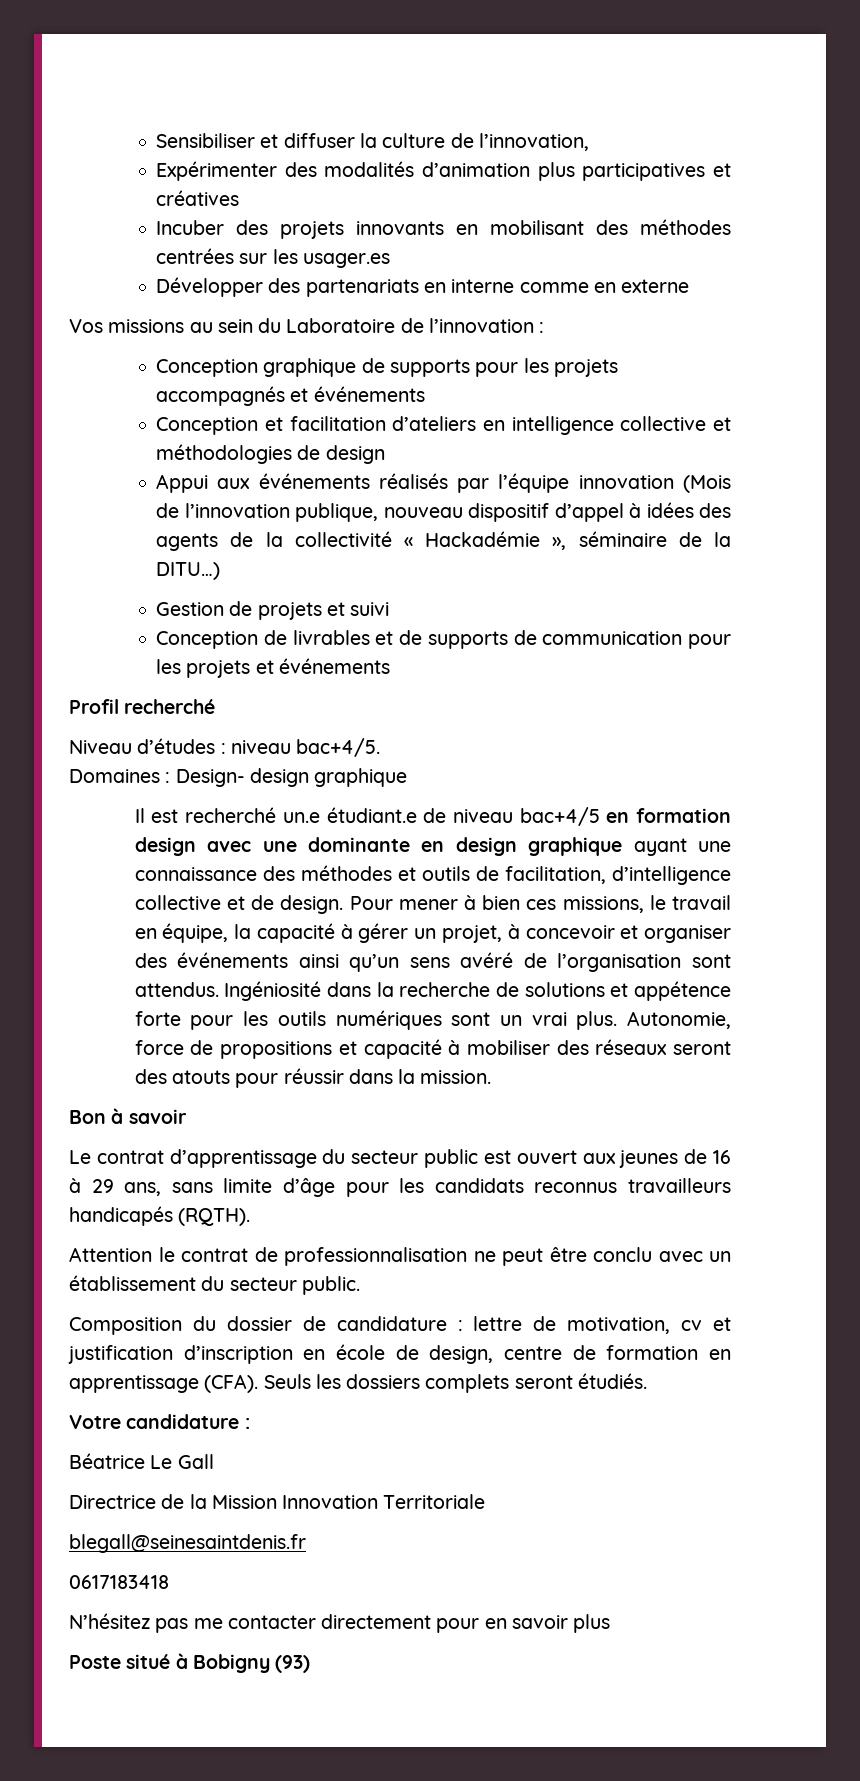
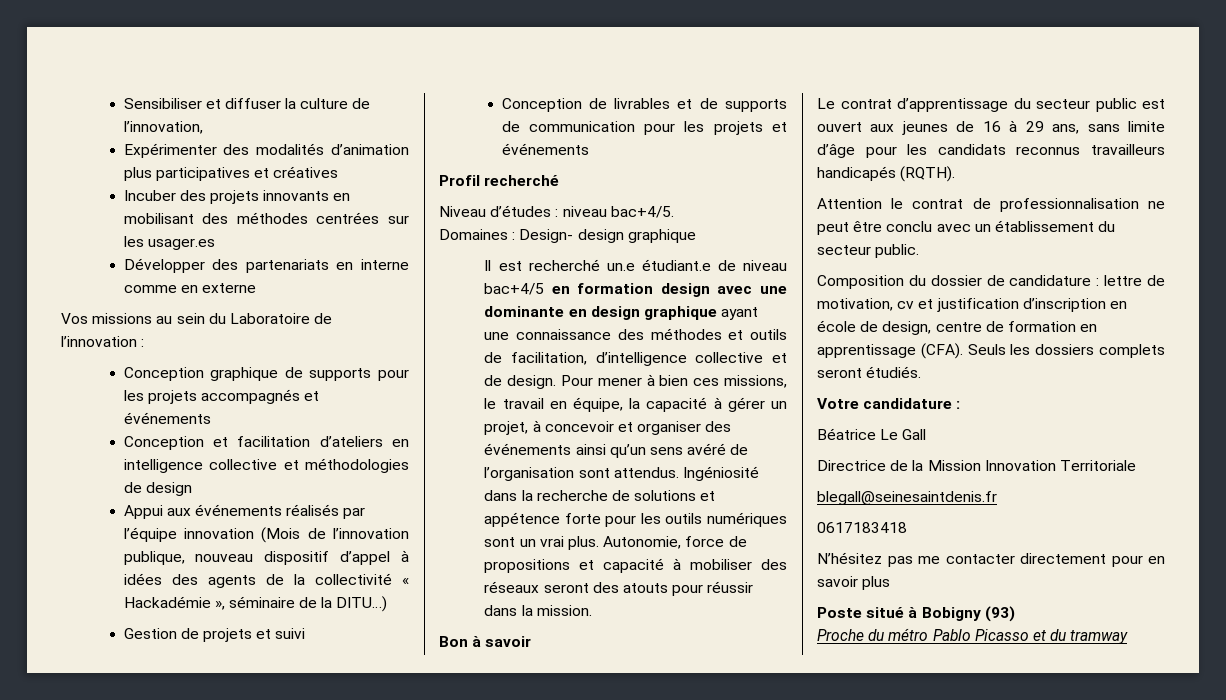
+ Proche du métro Pablo Picasso et du tramway

